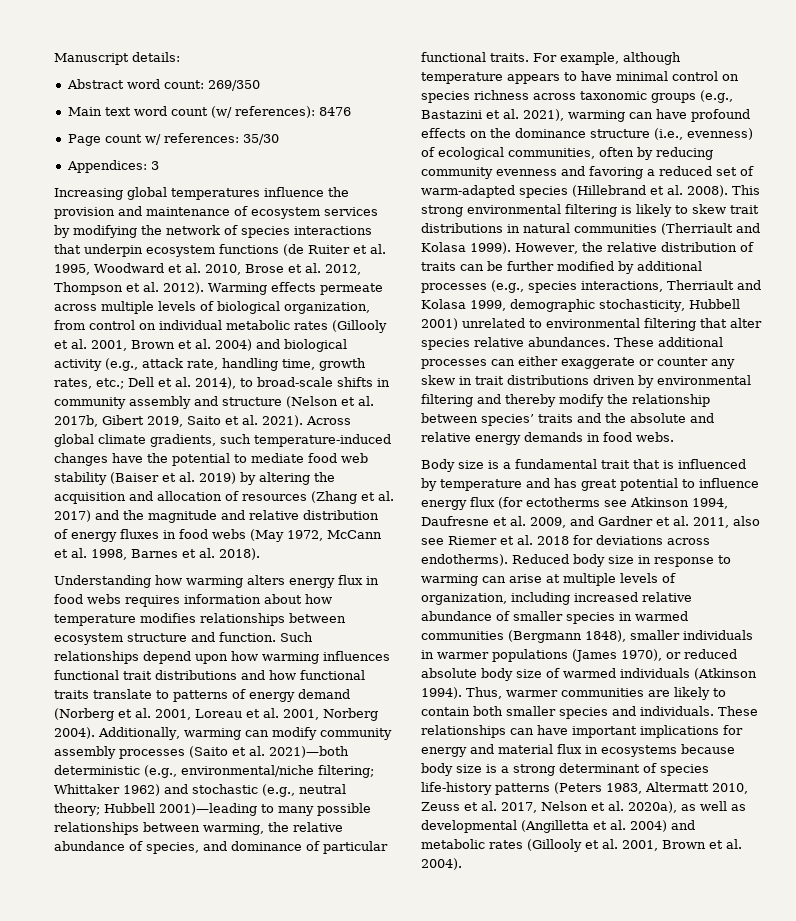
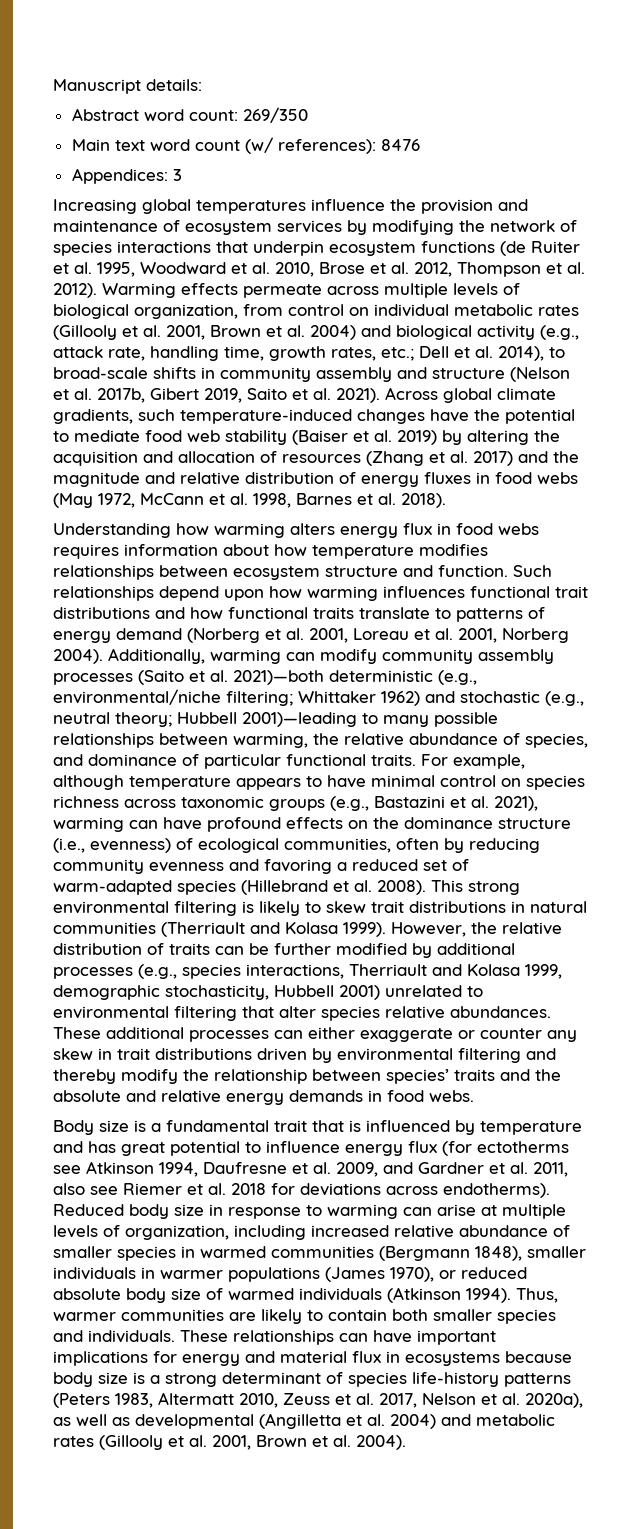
- Page count w/ references: 35/30

